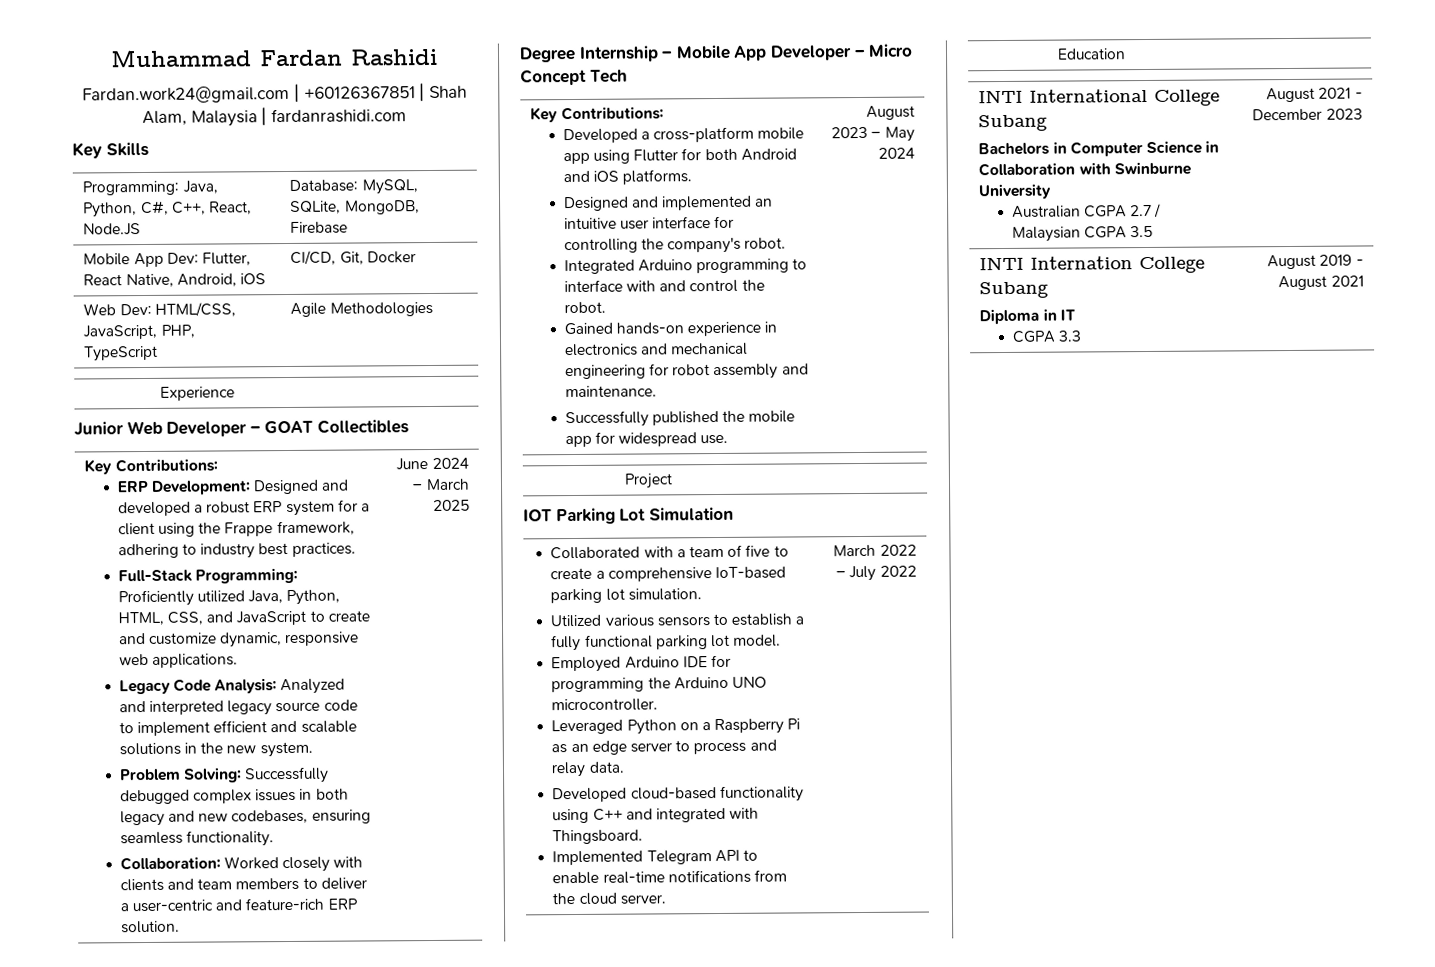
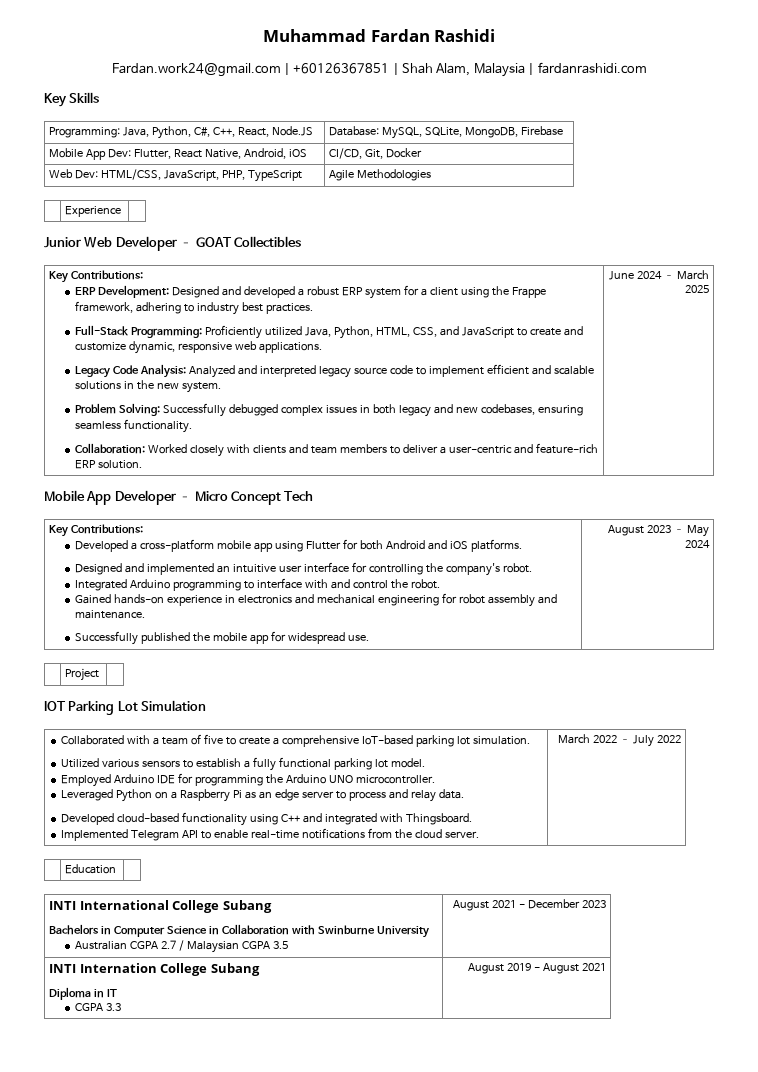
- Degree Internship – Mobile App Developer – Micro Concept Tech
+ Mobile App Developer – Micro Concept Tech

